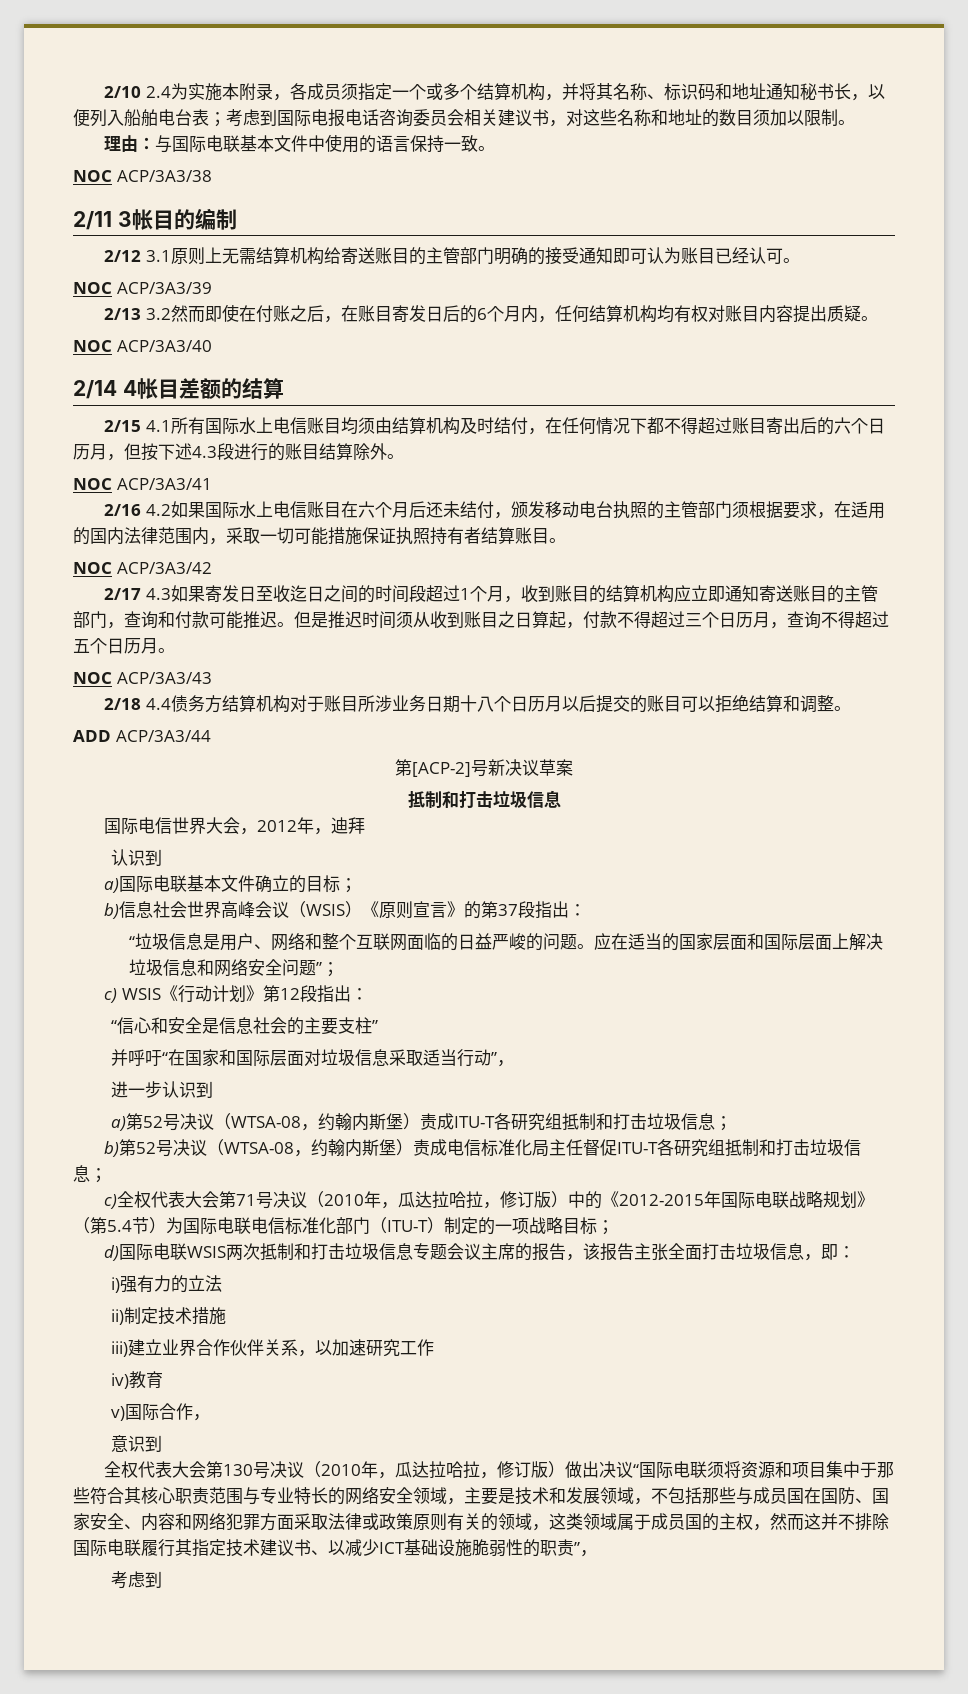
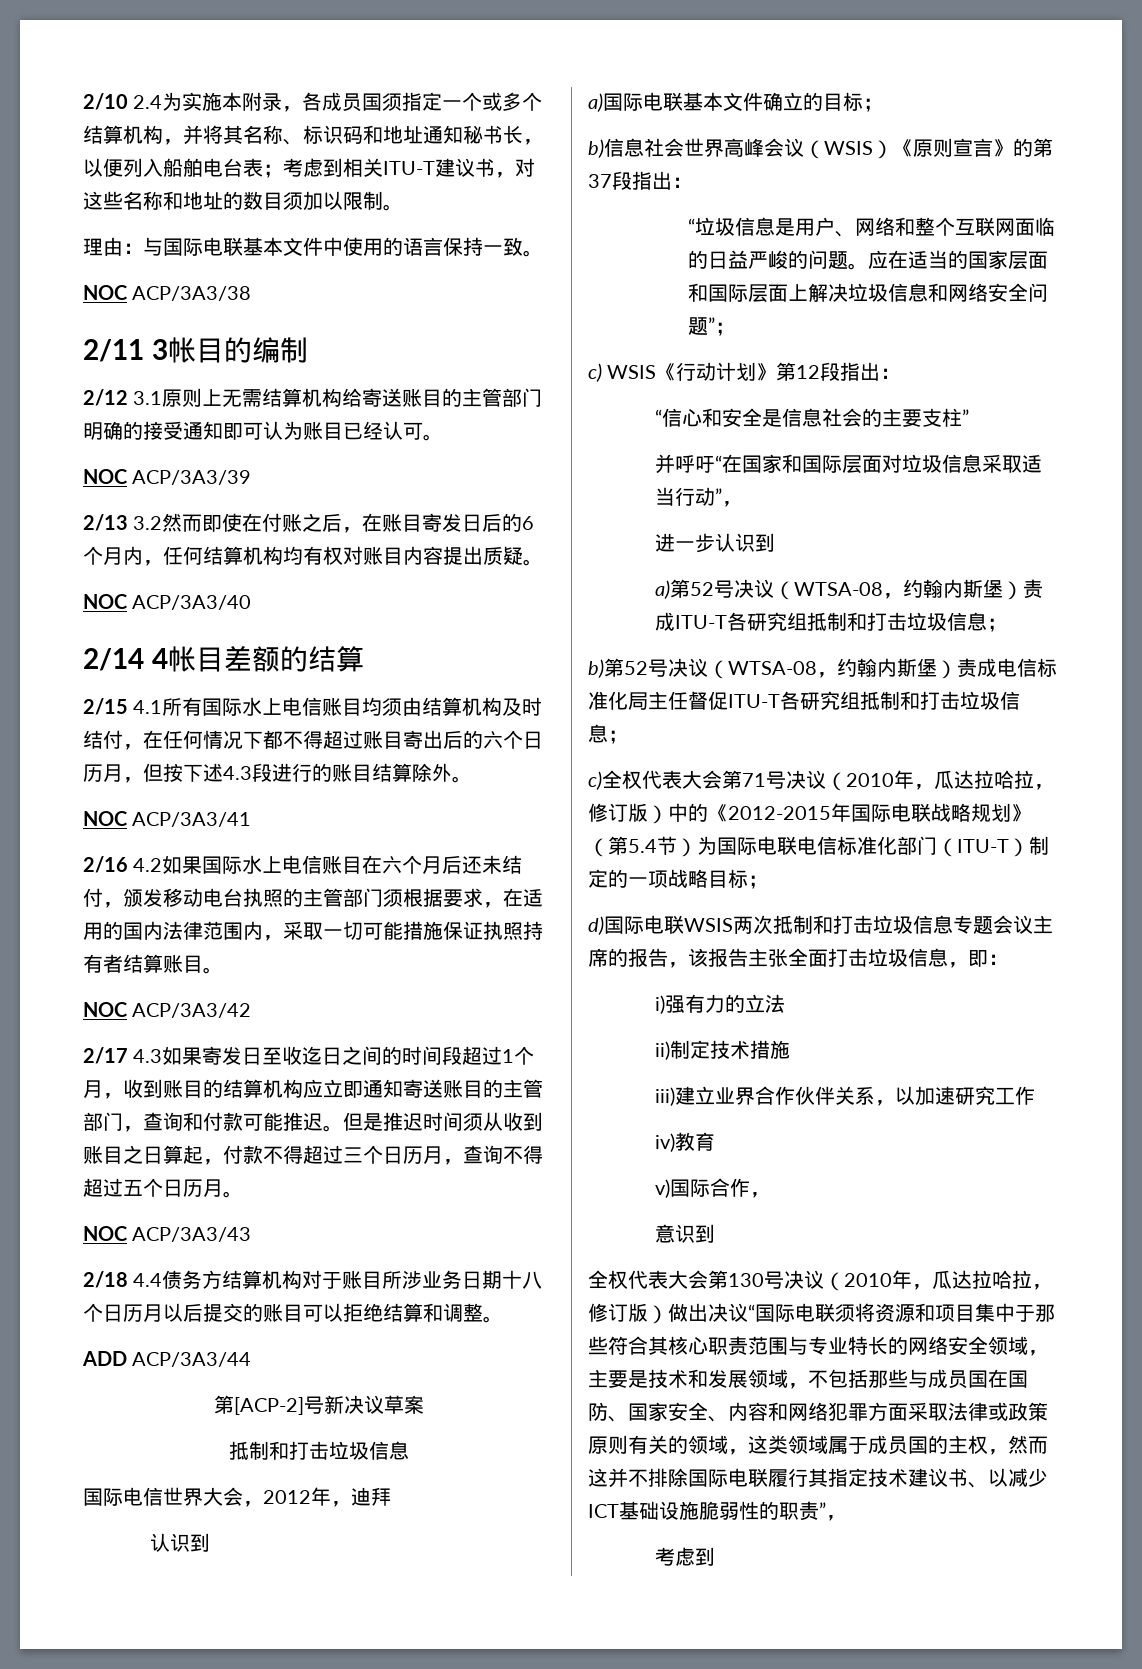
- 2/10 2.4为实施本附录，各成员须指定一个或多个结算机构，并将其名称、标识码和地址通知秘书长，以便列入船舶电台表；考虑到国际电报电话咨询委员会相关建议书，对这些名称和地址的数目须加以限制。
+ 2/10 2.4为实施本附录，各成员国须指定一个或多个结算机构，并将其名称、标识码和地址通知秘书长，以便列入船舶电台表；考虑到相关ITU-T建议书，对这些名称和地址的数目须加以限制。

